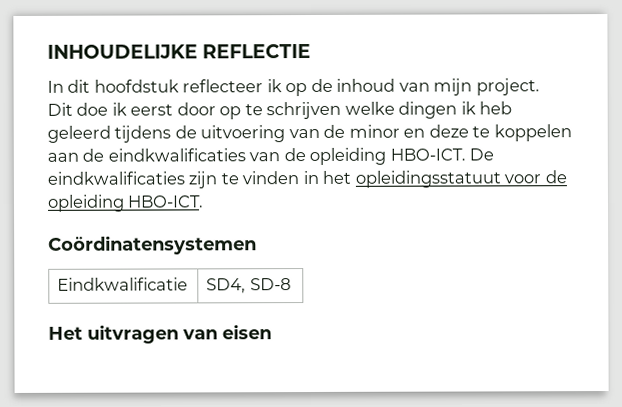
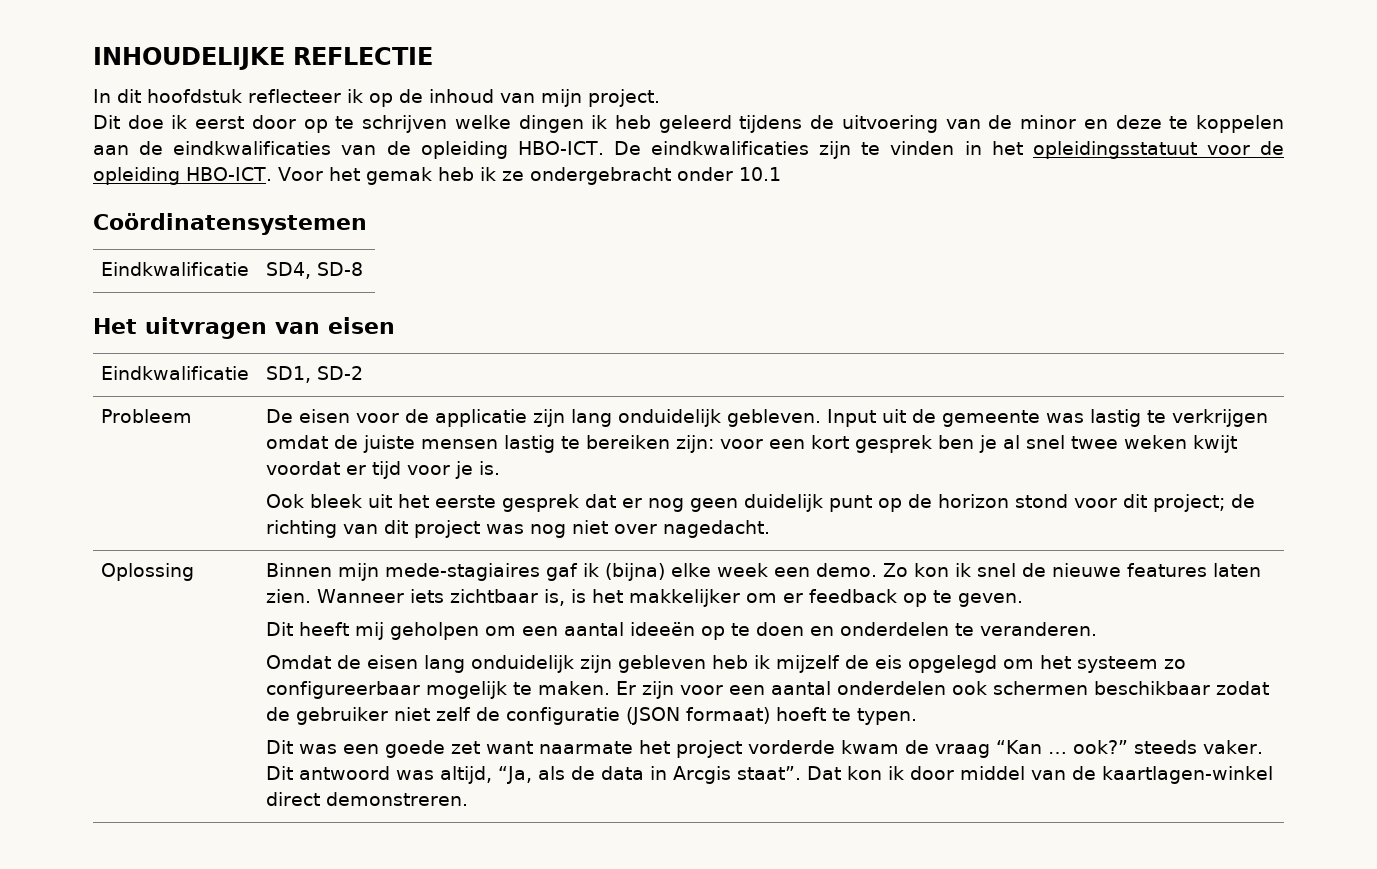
+ Voor het gemak heb ik ze ondergebracht onder 10.1
+ Eindkwalificatie | SD1, SD-2
+ Probleem | De eisen voor de applicatie zijn lang onduidelijk gebleven. Input uit de gemeente was lastig te verkrijgen omdat de juiste mensen lastig te bereiken zijn: voor een kort gesprek ben je al snel twee weken kwijt voordat er tijd voor je is.
+ Ook bleek uit het eerste gesprek dat er nog geen duidelijk punt op de horizon stond voor dit project; de richting van dit project was nog niet over nagedacht.
+ Oplossing | Binnen mijn mede-stagiaires gaf ik (bijna) elke week een demo. Zo kon ik snel de nieuwe features laten zien. Wanneer iets zichtbaar is, is het makkelijker om er feedback op te geven.
+ Dit heeft mij geholpen om een aantal ideeën op te doen en onderdelen te veranderen.
+ Omdat de eisen lang onduidelijk zijn gebleven heb ik mijzelf de eis opgelegd om het systeem zo configureerbaar mogelijk te maken. Er zijn voor een aantal onderdelen ook schermen beschikbaar zodat de gebruiker niet zelf de configuratie (JSON formaat) hoeft te typen.
+ Dit was een goede zet want naarmate het project vorderde kwam de vraag “Kan … ook?” steeds vaker. Dit antwoord was altijd, “Ja, als de data in Arcgis staat”. Dat kon ik door middel van de kaartlagen-winkel direct demonstreren.

